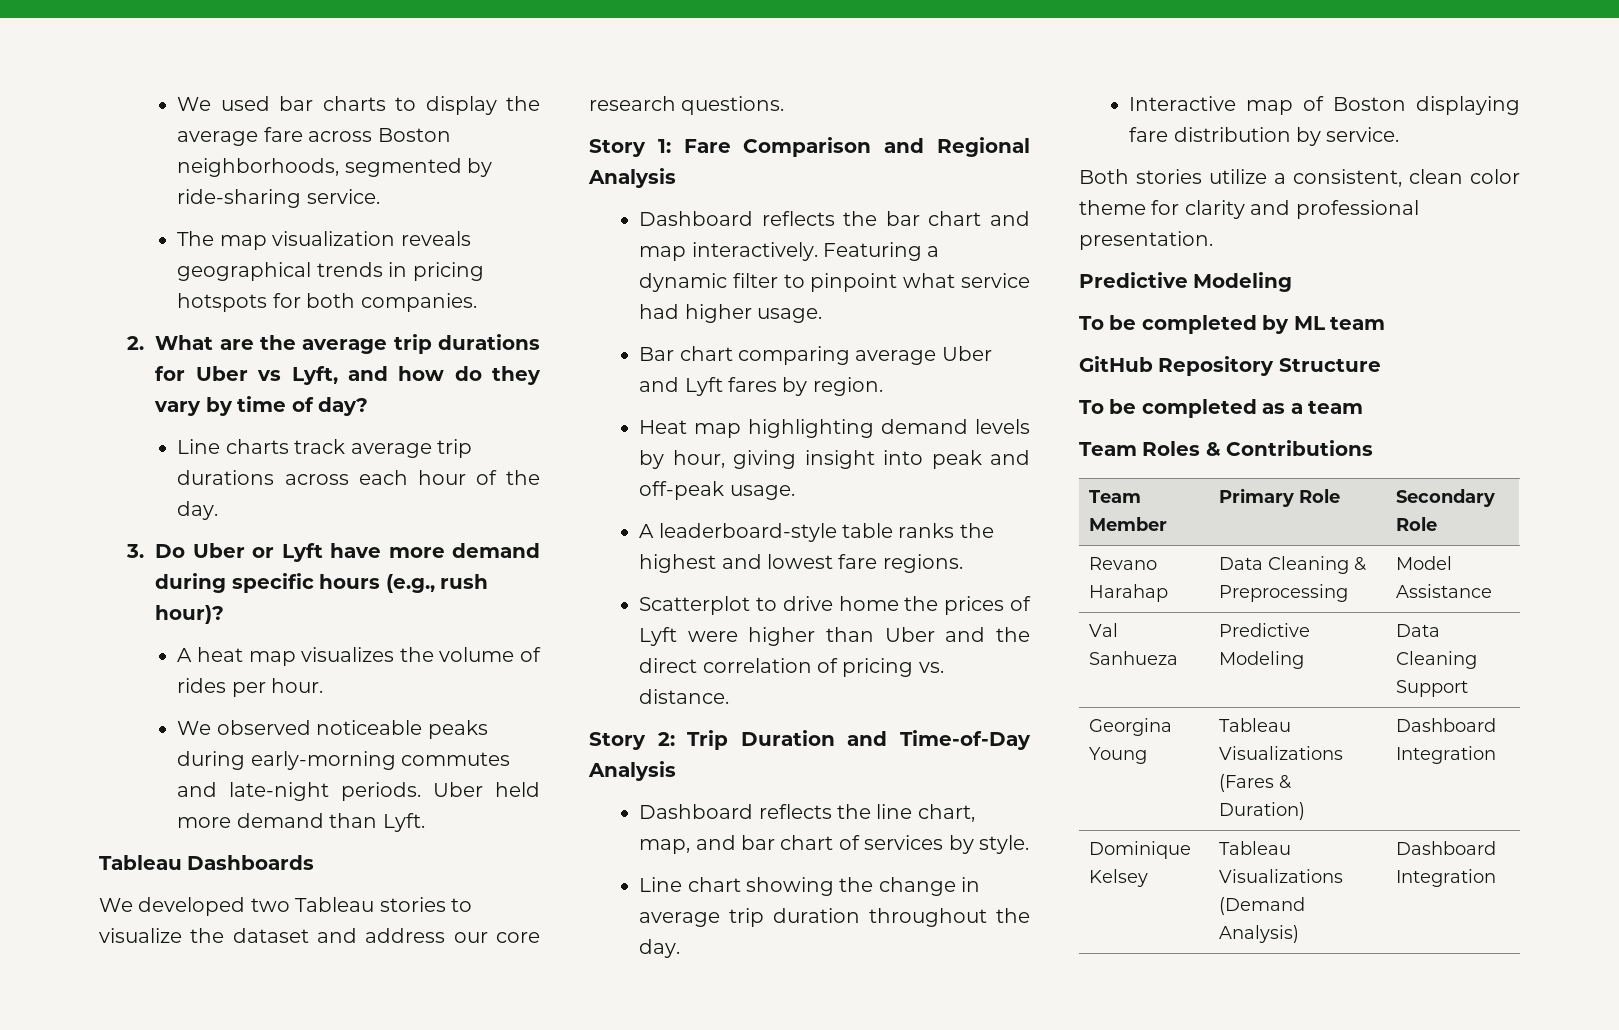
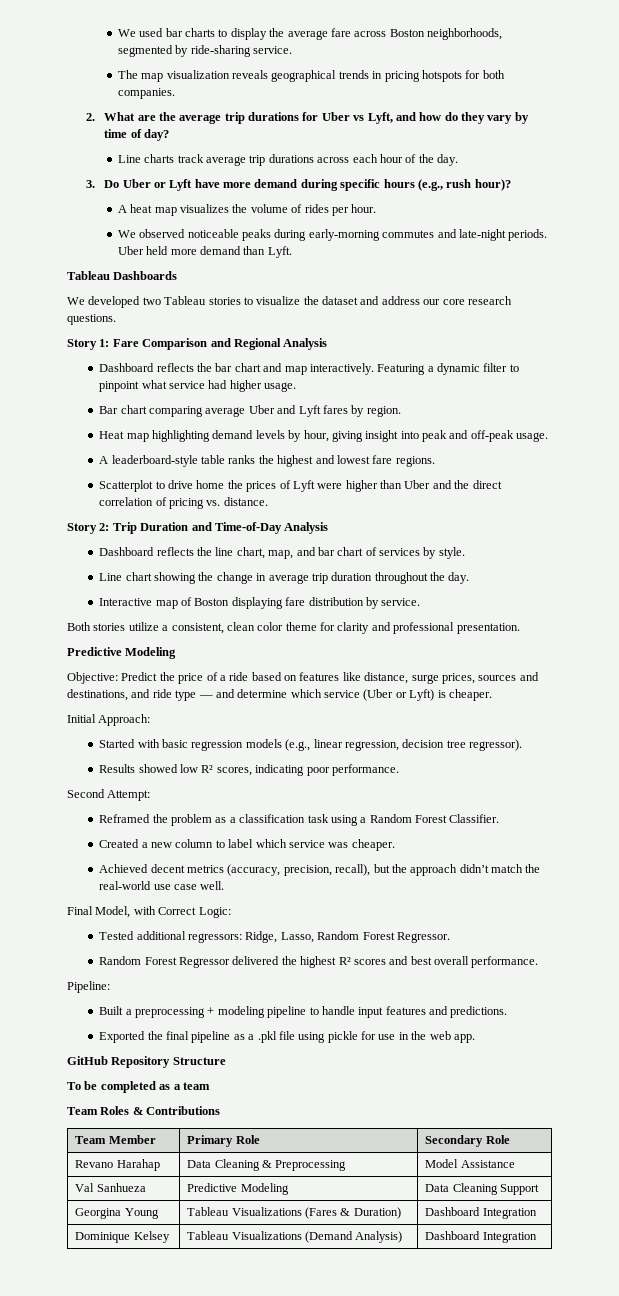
- To be completed by ML team
+ Objective: Predict the price of a ride based on features like distance, surge prices, sources and destinations, and ride type — and determine which service (Uber or Lyft) is cheaper.
+ Initial Approach:
+ Started with basic regression models (e.g., linear regression, decision tree regressor).
+ Results showed low R² scores, indicating poor performance.
+ Second Attempt:
+ Reframed the problem as a classification task using a Random Forest Classifier.
+ Created a new column to label which service was cheaper.
+ Achieved decent metrics (accuracy, precision, recall), but the approach didn’t match the real-world use case well.
+ Final Model, with Correct Logic:
+ Tested additional regressors: Ridge, Lasso, Random Forest Regressor.
+ Random Forest Regressor delivered the highest R² scores and best overall performance.
+ Pipeline:
+ Built a preprocessing + modeling pipeline to handle input features and predictions.
+ Exported the final pipeline as a .pkl file using pickle for use in the web app.

